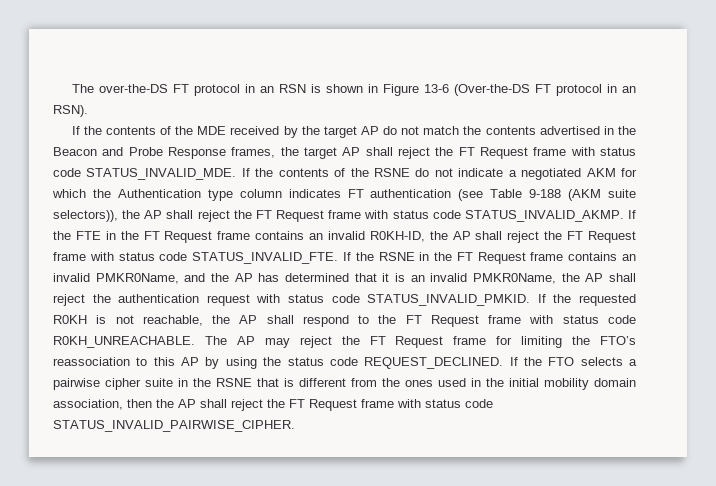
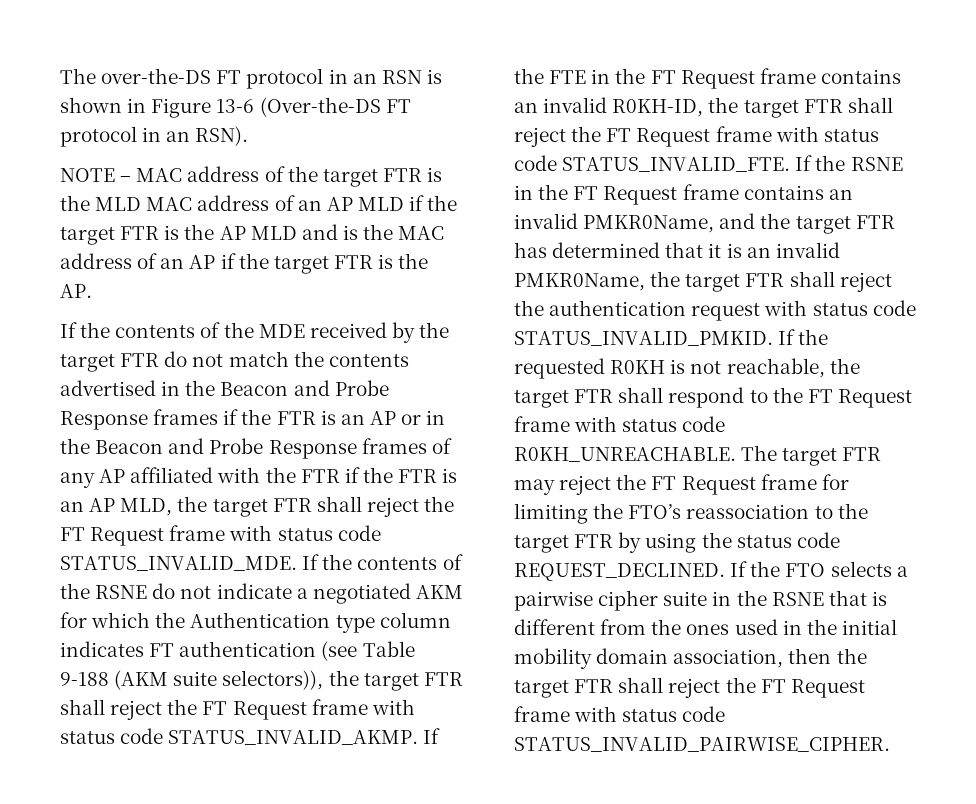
+ NOTE – MAC address of the target FTR is the MLD MAC address of an AP MLD if the target FTR is the AP MLD and is the MAC address of an AP if the target FTR is the AP.
- If the contents of the MDE received by the target AP do not match the contents advertised in the Beacon and Probe Response frames, the target AP shall reject the FT Request frame with status code STATUS_INVALID_MDE.
+ If the contents of the MDE received by the target FTR do not match the contents advertised in the Beacon and Probe Response frames if the FTR is an AP or in the Beacon and Probe Response frames of any AP affiliated with the FTR if the FTR is an AP MLD, the target FTR shall reject the FT Request frame with status code STATUS_INVALID_MDE.
- If the contents of the RSNE do not indicate a negotiated AKM for which the Authentication type column indicates FT authentication (see Table 9-188 (AKM suite selectors)), the AP shall reject the FT Request frame with status code STATUS_INVALID_AKMP.
+ If the contents of the RSNE do not indicate a negotiated AKM for which the Authentication type column indicates FT authentication (see Table 9-188 (AKM suite selectors)), the target FTR shall reject the FT Request frame with status code STATUS_INVALID_AKMP.
- If the FTE in the FT Request frame contains an invalid R0KH-ID, the AP shall reject the FT Request frame with status code STATUS_INVALID_FTE.
+ If the FTE in the FT Request frame contains an invalid R0KH-ID, the target FTR shall reject the FT Request frame with status code STATUS_INVALID_FTE.
- If the RSNE in the FT Request frame contains an invalid PMKR0Name, and the AP has determined that it is an invalid PMKR0Name, the AP shall reject the authentication request with status code STATUS_INVALID_PMKID.
+ If the RSNE in the FT Request frame contains an invalid PMKR0Name, and the target FTR has determined that it is an invalid PMKR0Name, the target FTR shall reject the authentication request with status code STATUS_INVALID_PMKID.
- If the requested R0KH is not reachable, the AP shall respond to the FT Request frame with status code R0KH_UNREACHABLE.
+ If the requested R0KH is not reachable, the target FTR shall respond to the FT Request frame with status code R0KH_UNREACHABLE.
- The AP may reject the FT Request frame for limiting the FTO’s reassociation to this AP by using the status code REQUEST_DECLINED.
+ The target FTR may reject the FT Request frame for limiting the FTO’s reassociation to the target FTR by using the status code REQUEST_DECLINED.
- If the FTO selects a pairwise cipher suite in the RSNE that is different from the ones used in the initial mobility domain association, then the AP shall reject the FT Request frame with status code STATUS_INVALID_PAIRWISE_CIPHER.
+ If the FTO selects a pairwise cipher suite in the RSNE that is different from the ones used in the initial mobility domain association, then the target FTR shall reject the FT Request frame with status code STATUS_INVALID_PAIRWISE_CIPHER.

